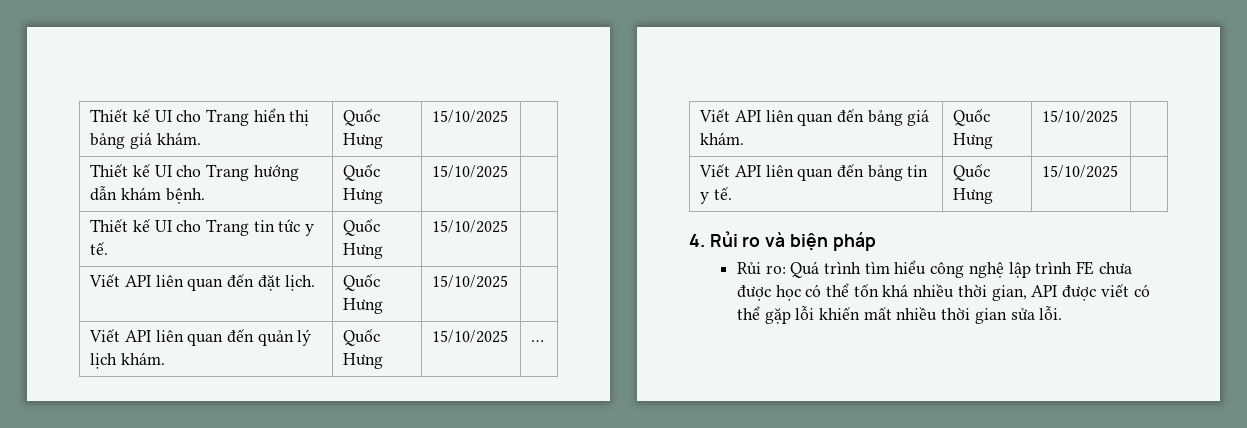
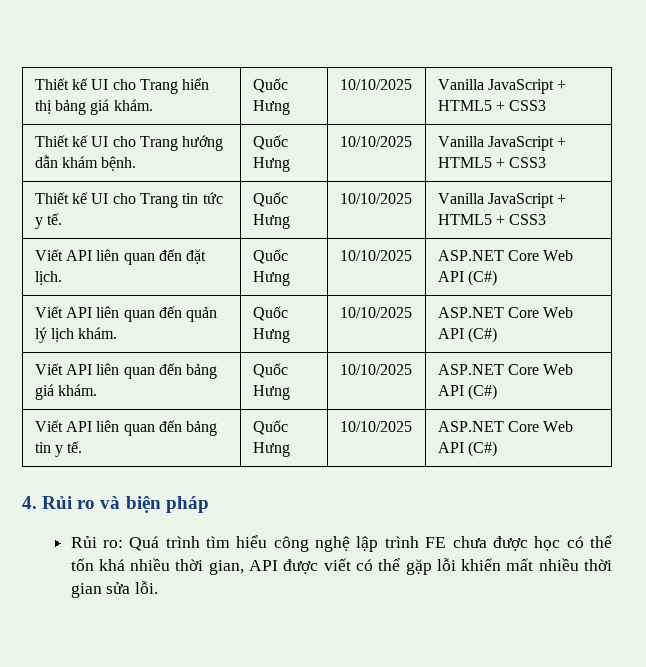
- Thiết kế UI cho Trang hiển thị bảng giá khám. | Quốc Hưng | 15/10/2025 |
+ Thiết kế UI cho Trang hiển thị bảng giá khám. | Quốc Hưng | 10/10/2025 | Vanilla JavaScript + HTML5 + CSS3
- Thiết kế UI cho Trang hướng dẫn khám bệnh. | Quốc Hưng | 15/10/2025 |
+ Thiết kế UI cho Trang hướng dẫn khám bệnh. | Quốc Hưng | 10/10/2025 | Vanilla JavaScript + HTML5 + CSS3
- Thiết kế UI cho Trang tin tức y tế. | Quốc Hưng | 15/10/2025 |
+ Thiết kế UI cho Trang tin tức y tế. | Quốc Hưng | 10/10/2025 | Vanilla JavaScript + HTML5 + CSS3
- Viết API liên quan đến đặt lịch. | Quốc Hưng | 15/10/2025 |
+ Viết API liên quan đến đặt lịch. | Quốc Hưng | 10/10/2025 | ASP.NET Core Web API (C#)
- Viết API liên quan đến quản lý lịch khám. | Quốc Hưng | 15/10/2025 | …
+ Viết API liên quan đến quản lý lịch khám. | Quốc Hưng | 10/10/2025 | ASP.NET Core Web API (C#)
- Viết API liên quan đến bảng giá khám. | Quốc Hưng | 15/10/2025 |
+ Viết API liên quan đến bảng giá khám. | Quốc Hưng | 10/10/2025 | ASP.NET Core Web API (C#)
- Viết API liên quan đến bảng tin y tế. | Quốc Hưng | 15/10/2025 |
+ Viết API liên quan đến bảng tin y tế. | Quốc Hưng | 10/10/2025 | ASP.NET Core Web API (C#)

